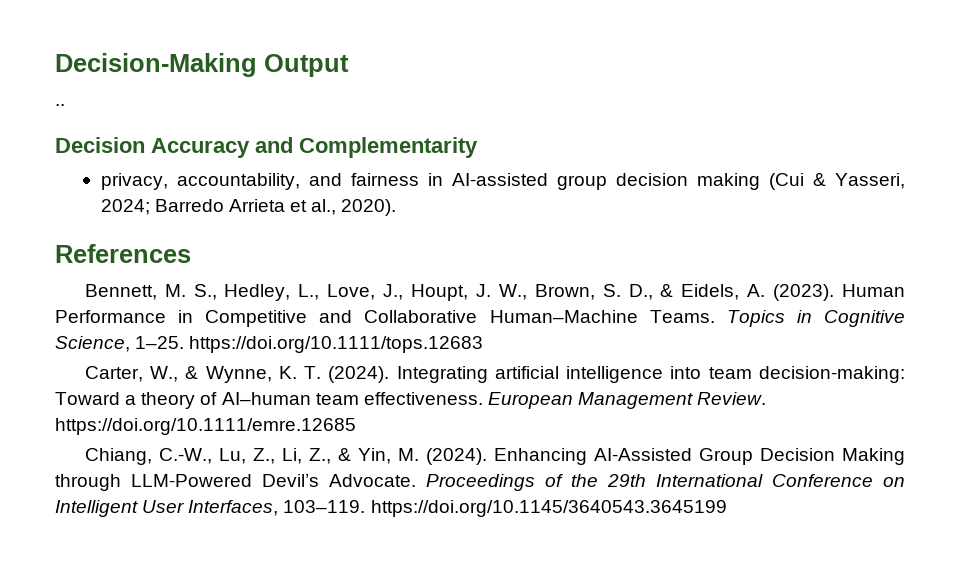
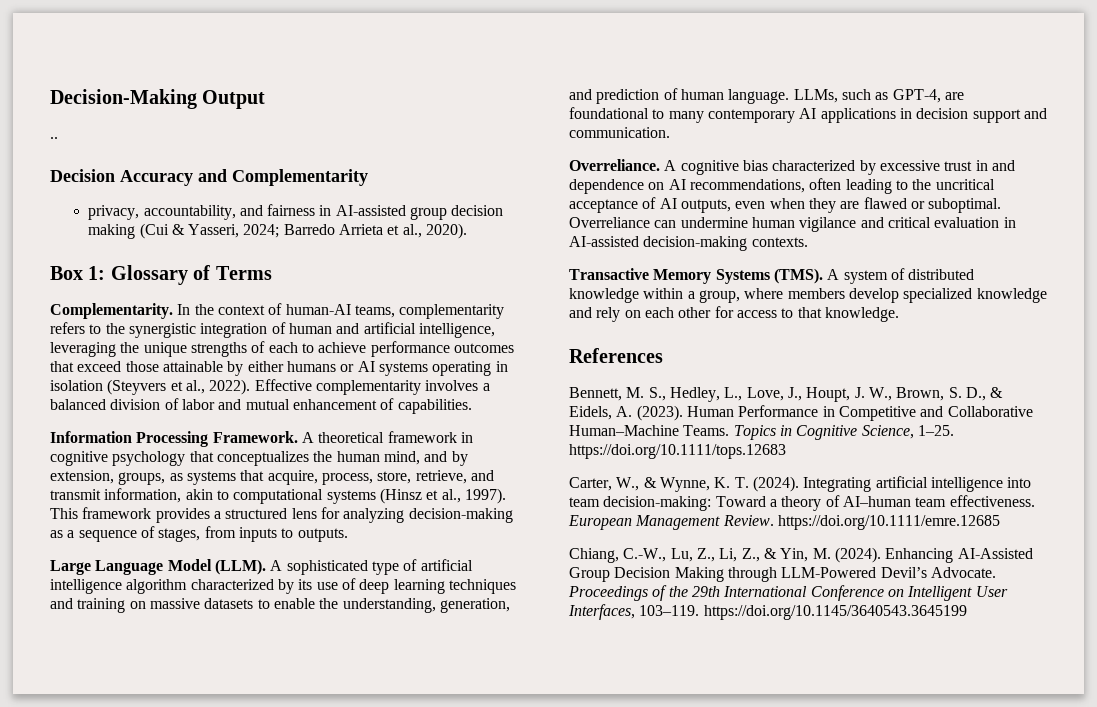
+ Box 1: Glossary of Terms
+ Complementarity. In the context of human-AI teams, complementarity refers to the synergistic integration of human and artificial intelligence, leveraging the unique strengths of each to achieve performance outcomes that exceed those attainable by either humans or AI systems operating in isolation (Steyvers et al., 2022). Effective complementarity involves a balanced division of labor and mutual enhancement of capabilities.
+ Information Processing Framework. A theoretical framework in cognitive psychology that conceptualizes the human mind, and by extension, groups, as systems that acquire, process, store, retrieve, and transmit information, akin to computational systems (Hinsz et al., 1997). This framework provides a structured lens for analyzing decision-making as a sequence of stages, from inputs to outputs.
+ Large Language Model (LLM). A sophisticated type of artificial intelligence algorithm characterized by its use of deep learning techniques and training on massive datasets to enable the understanding, generation, and prediction of human language. LLMs, such as GPT-4, are foundational to many contemporary AI applications in decision support and communication.
+ Overreliance. A cognitive bias characterized by excessive trust in and dependence on AI recommendations, often leading to the uncritical acceptance of AI outputs, even when they are flawed or suboptimal. Overreliance can undermine human vigilance and critical evaluation in AI-assisted decision-making contexts.
+ Transactive Memory Systems (TMS). A system of distributed knowledge within a group, where members develop specialized knowledge and rely on each other for access to that knowledge.

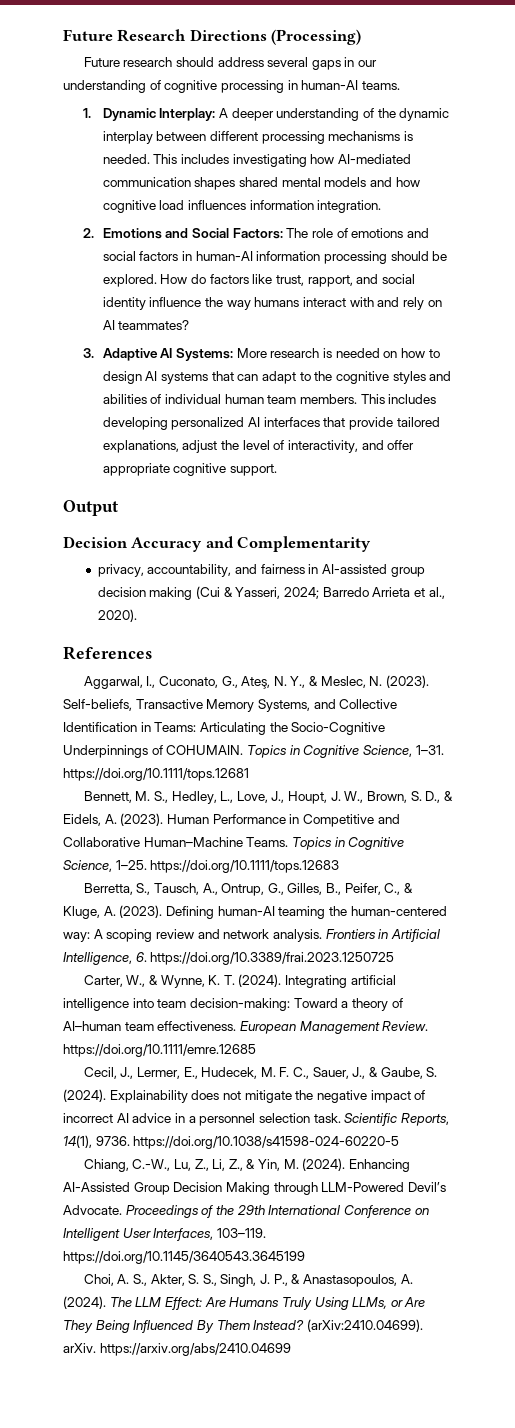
- Decision-Making Output
+ Future Research Directions (Processing)
+ Future research should address several gaps in our understanding of cognitive processing in human-AI teams.
+ 1. Dynamic Interplay: A deeper understanding of the dynamic interplay between different processing mechanisms is needed. This includes investigating how AI-mediated communication shapes shared mental models and how cognitive load influences information integration.
+ 2. Emotions and Social Factors: The role of emotions and social factors in human-AI information processing should be explored. How do factors like trust, rapport, and social identity influence the way humans interact with and rely on AI teammates?
+ 3. Adaptive AI Systems: More research is needed on how to design AI systems that can adapt to the cognitive styles and abilities of individual human team members. This includes developing personalized AI interfaces that provide tailored explanations, adjust the level of interactivity, and offer appropriate cognitive support.
+ Output
- ..
- Box 1: Glossary of Terms
- Complementarity. In the context of human-AI teams, complementarity refers to the synergistic integration of human and artificial intelligence, leveraging the unique strengths of each to achieve performance outcomes that exceed those attainable by either humans or AI systems operating in isolation (Steyvers et al., 2022). Effective complementarity involves a balanced division of labor and mutual enhancement of capabilities.
- Information Processing Framework. A theoretical framework in cognitive psychology that conceptualizes the human mind, and by extension, groups, as systems that acquire, process, store, retrieve, and transmit information, akin to computational systems (Hinsz et al., 1997). This framework provides a structured lens for analyzing decision-making as a sequence of stages, from inputs to outputs.
- Large Language Model (LLM). A sophisticated type of artificial intelligence algorithm characterized by its use of deep learning techniques and training on massive datasets to enable the understanding, generation, and prediction of human language. LLMs, such as GPT-4, are foundational to many contemporary AI applications in decision support and communication.
- Overreliance. A cognitive bias characterized by excessive trust in and dependence on AI recommendations, often leading to the uncritical acceptance of AI outputs, even when they are flawed or suboptimal. Overreliance can undermine human vigilance and critical evaluation in AI-assisted decision-making contexts.
- Transactive Memory Systems (TMS). A system of distributed knowledge within a group, where members develop specialized knowledge and rely on each other for access to that knowledge.
  References
+ Aggarwal, I., Cuconato, G., Ateş, N. Y., & Meslec, N. (2023). Self-beliefs, Transactive Memory Systems, and Collective Identification in Teams: Articulating the Socio-Cognitive Underpinnings of COHUMAIN. Topics in Cognitive Science, 1–31. https://doi.org/10.1111/tops.12681
+ Berretta, S., Tausch, A., Ontrup, G., Gilles, B., Peifer, C., & Kluge, A. (2023). Defining human-AI teaming the human-centered way: A scoping review and network analysis. Frontiers in Artificial Intelligence, 6. https://doi.org/10.3389/frai.2023.1250725
+ Cecil, J., Lermer, E., Hudecek, M. F. C., Sauer, J., & Gaube, S. (2024). Explainability does not mitigate the negative impact of incorrect AI advice in a personnel selection task. Scientific Reports, 14(1), 9736. https://doi.org/10.1038/s41598-024-60220-5
+ Choi, A. S., Akter, S. S., Singh, J. P., & Anastasopoulos, A. (2024). The LLM Effect: Are Humans Truly Using LLMs, or Are They Being Influenced By Them Instead? (arXiv:2410.04699). arXiv. https://arxiv.org/abs/2410.04699

